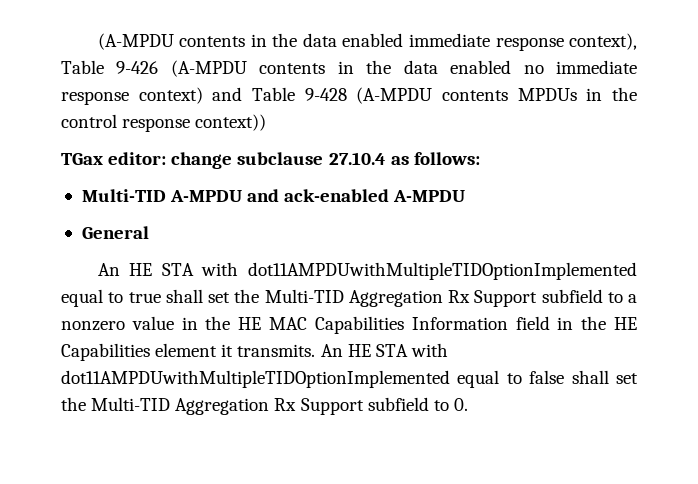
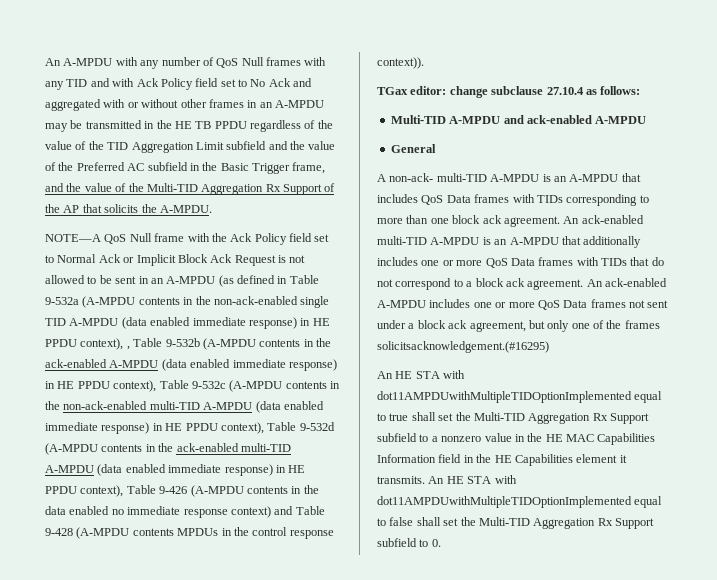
- (A-MPDU contents in the data enabled immediate response context), Table 9-426 (A-MPDU contents in the data enabled no immediate response context) and Table 9-428 (A-MPDU contents MPDUs in the control response context))
+ An A-MPDU with any number of QoS Null frames with any TID and with Ack Policy field set to No Ack and aggregated with or without other frames in an A-MPDU may be transmitted in the HE TB PPDU regardless of the value of the TID Aggregation Limit subfield and the value of the Preferred AC subfield in the Basic Trigger frame, and the value of the Multi-TID Aggregation Rx Support of the AP that solicits the A-MPDU.
+ NOTE—A QoS Null frame with the Ack Policy field set to Normal Ack or Implicit Block Ack Request is not allowed to be sent in an A-MPDU (as defined in Table 9-532a (A-MPDU contents in the non-ack-enabled single TID A-MPDU (data enabled immediate response) in HE PPDU context), , Table 9-532b (A-MPDU contents in the ack-enabled A-MPDU (data enabled immediate response) in HE PPDU context), Table 9-532c (A-MPDU contents in the non-ack-enabled multi-TID A-MPDU (data enabled immediate response) in HE PPDU context), Table 9-532d (A-MPDU contents in the ack-enabled multi-TID A-MPDU (data enabled immediate response) in HE PPDU context), Table 9-426 (A-MPDU contents in the data enabled no immediate response context) and Table 9-428 (A-MPDU contents MPDUs in the control response context)).
+ A non-ack- multi-TID A-MPDU is an A-MPDU that includes QoS Data frames with TIDs corresponding to more than one block ack agreement. An ack-enabled multi-TID A-MPDU is an A-MPDU that additionally includes one or more QoS Data frames with TIDs that do not correspond to a block ack agreement. An ack-enabled A-MPDU includes one or more QoS Data frames not sent under a block ack agreement, but only one of the frames solicitsacknowledgement.(#16295)

